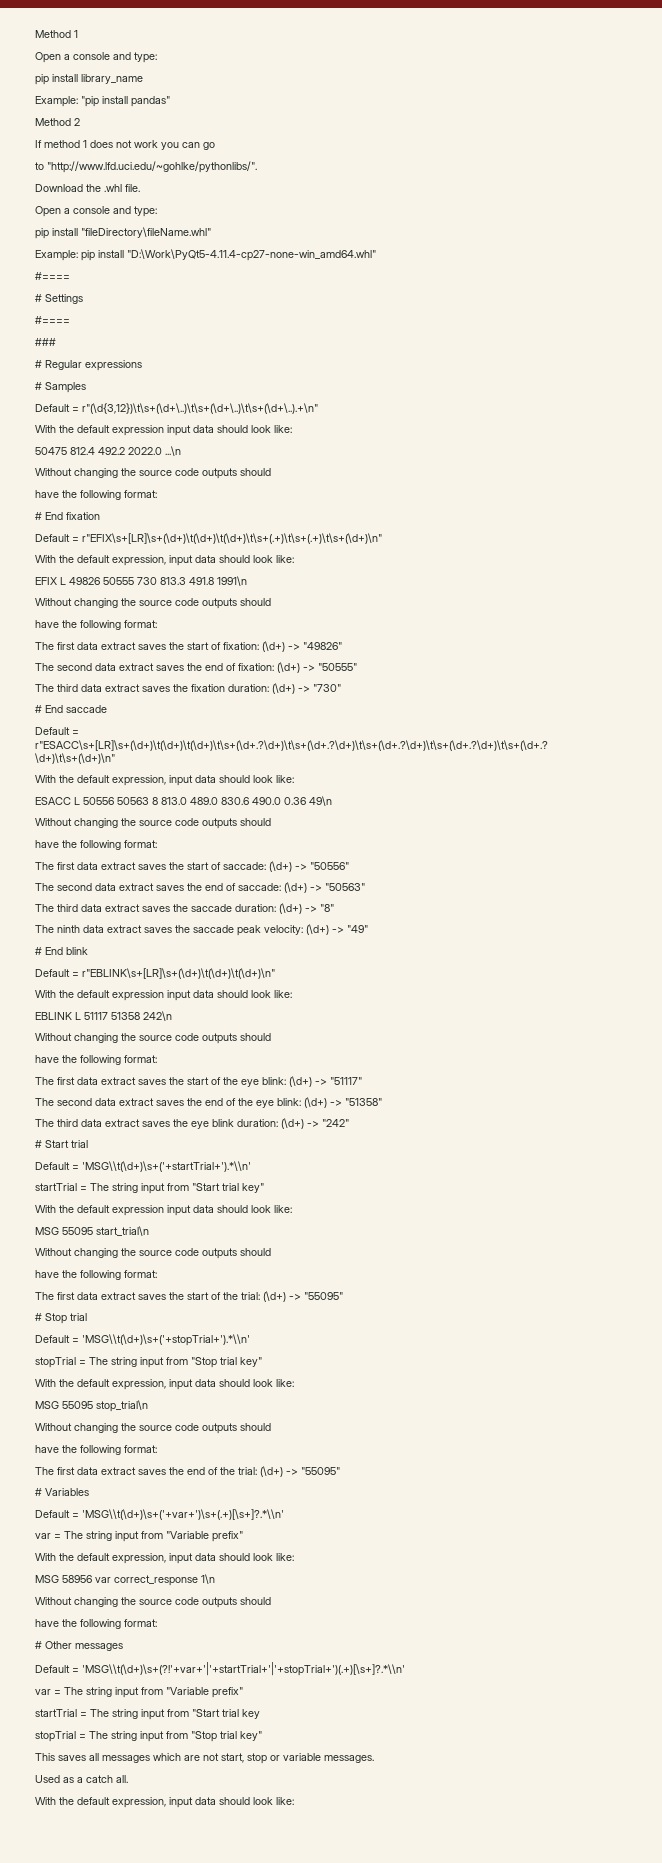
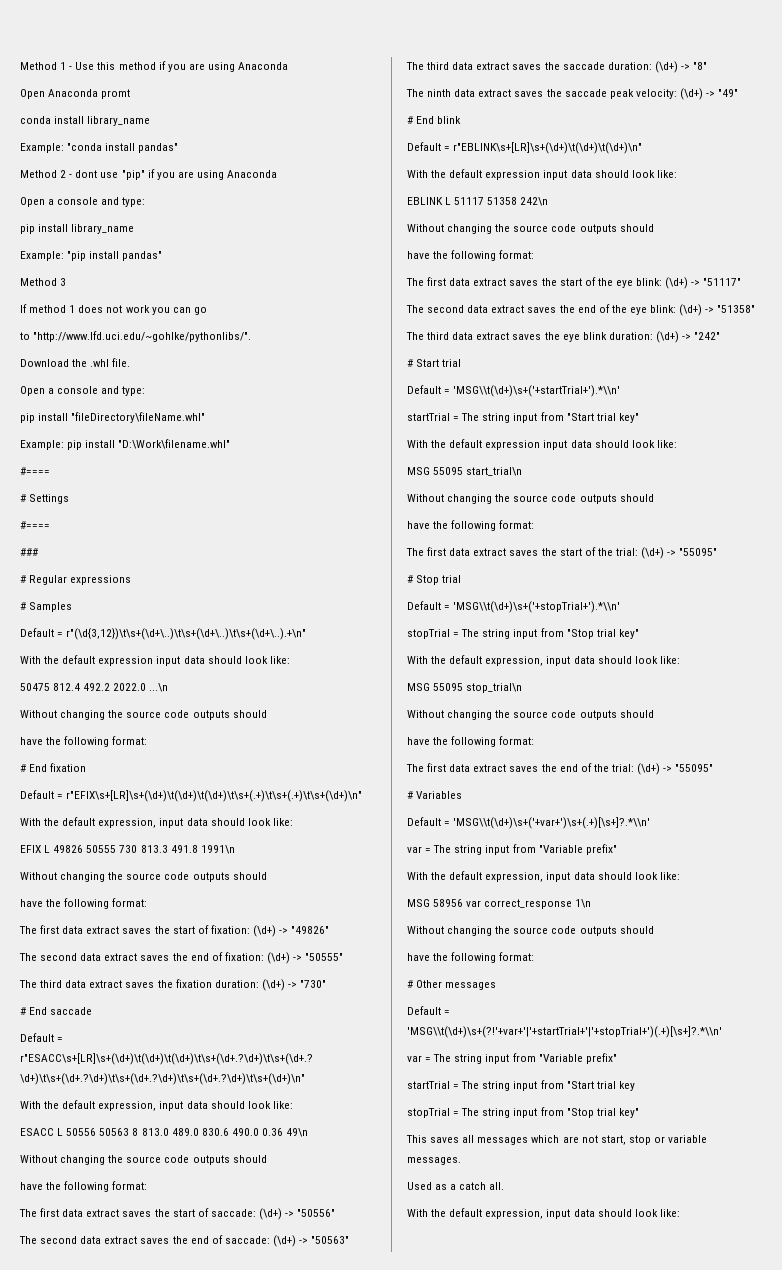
- Method 1
+ Method 1 - Use this method if you are using Anaconda
+ Open Anaconda promt
+ conda install library_name
+ Example: "conda install pandas"
+ Method 2 - dont use "pip" if you are using Anaconda
- Method 2
+ Method 3
- Example: pip install "D:\Work\PyQt5-4.11.4-cp27-none-win_amd64.whl"
+ Example: pip install "D:\Work\filename.whl"

